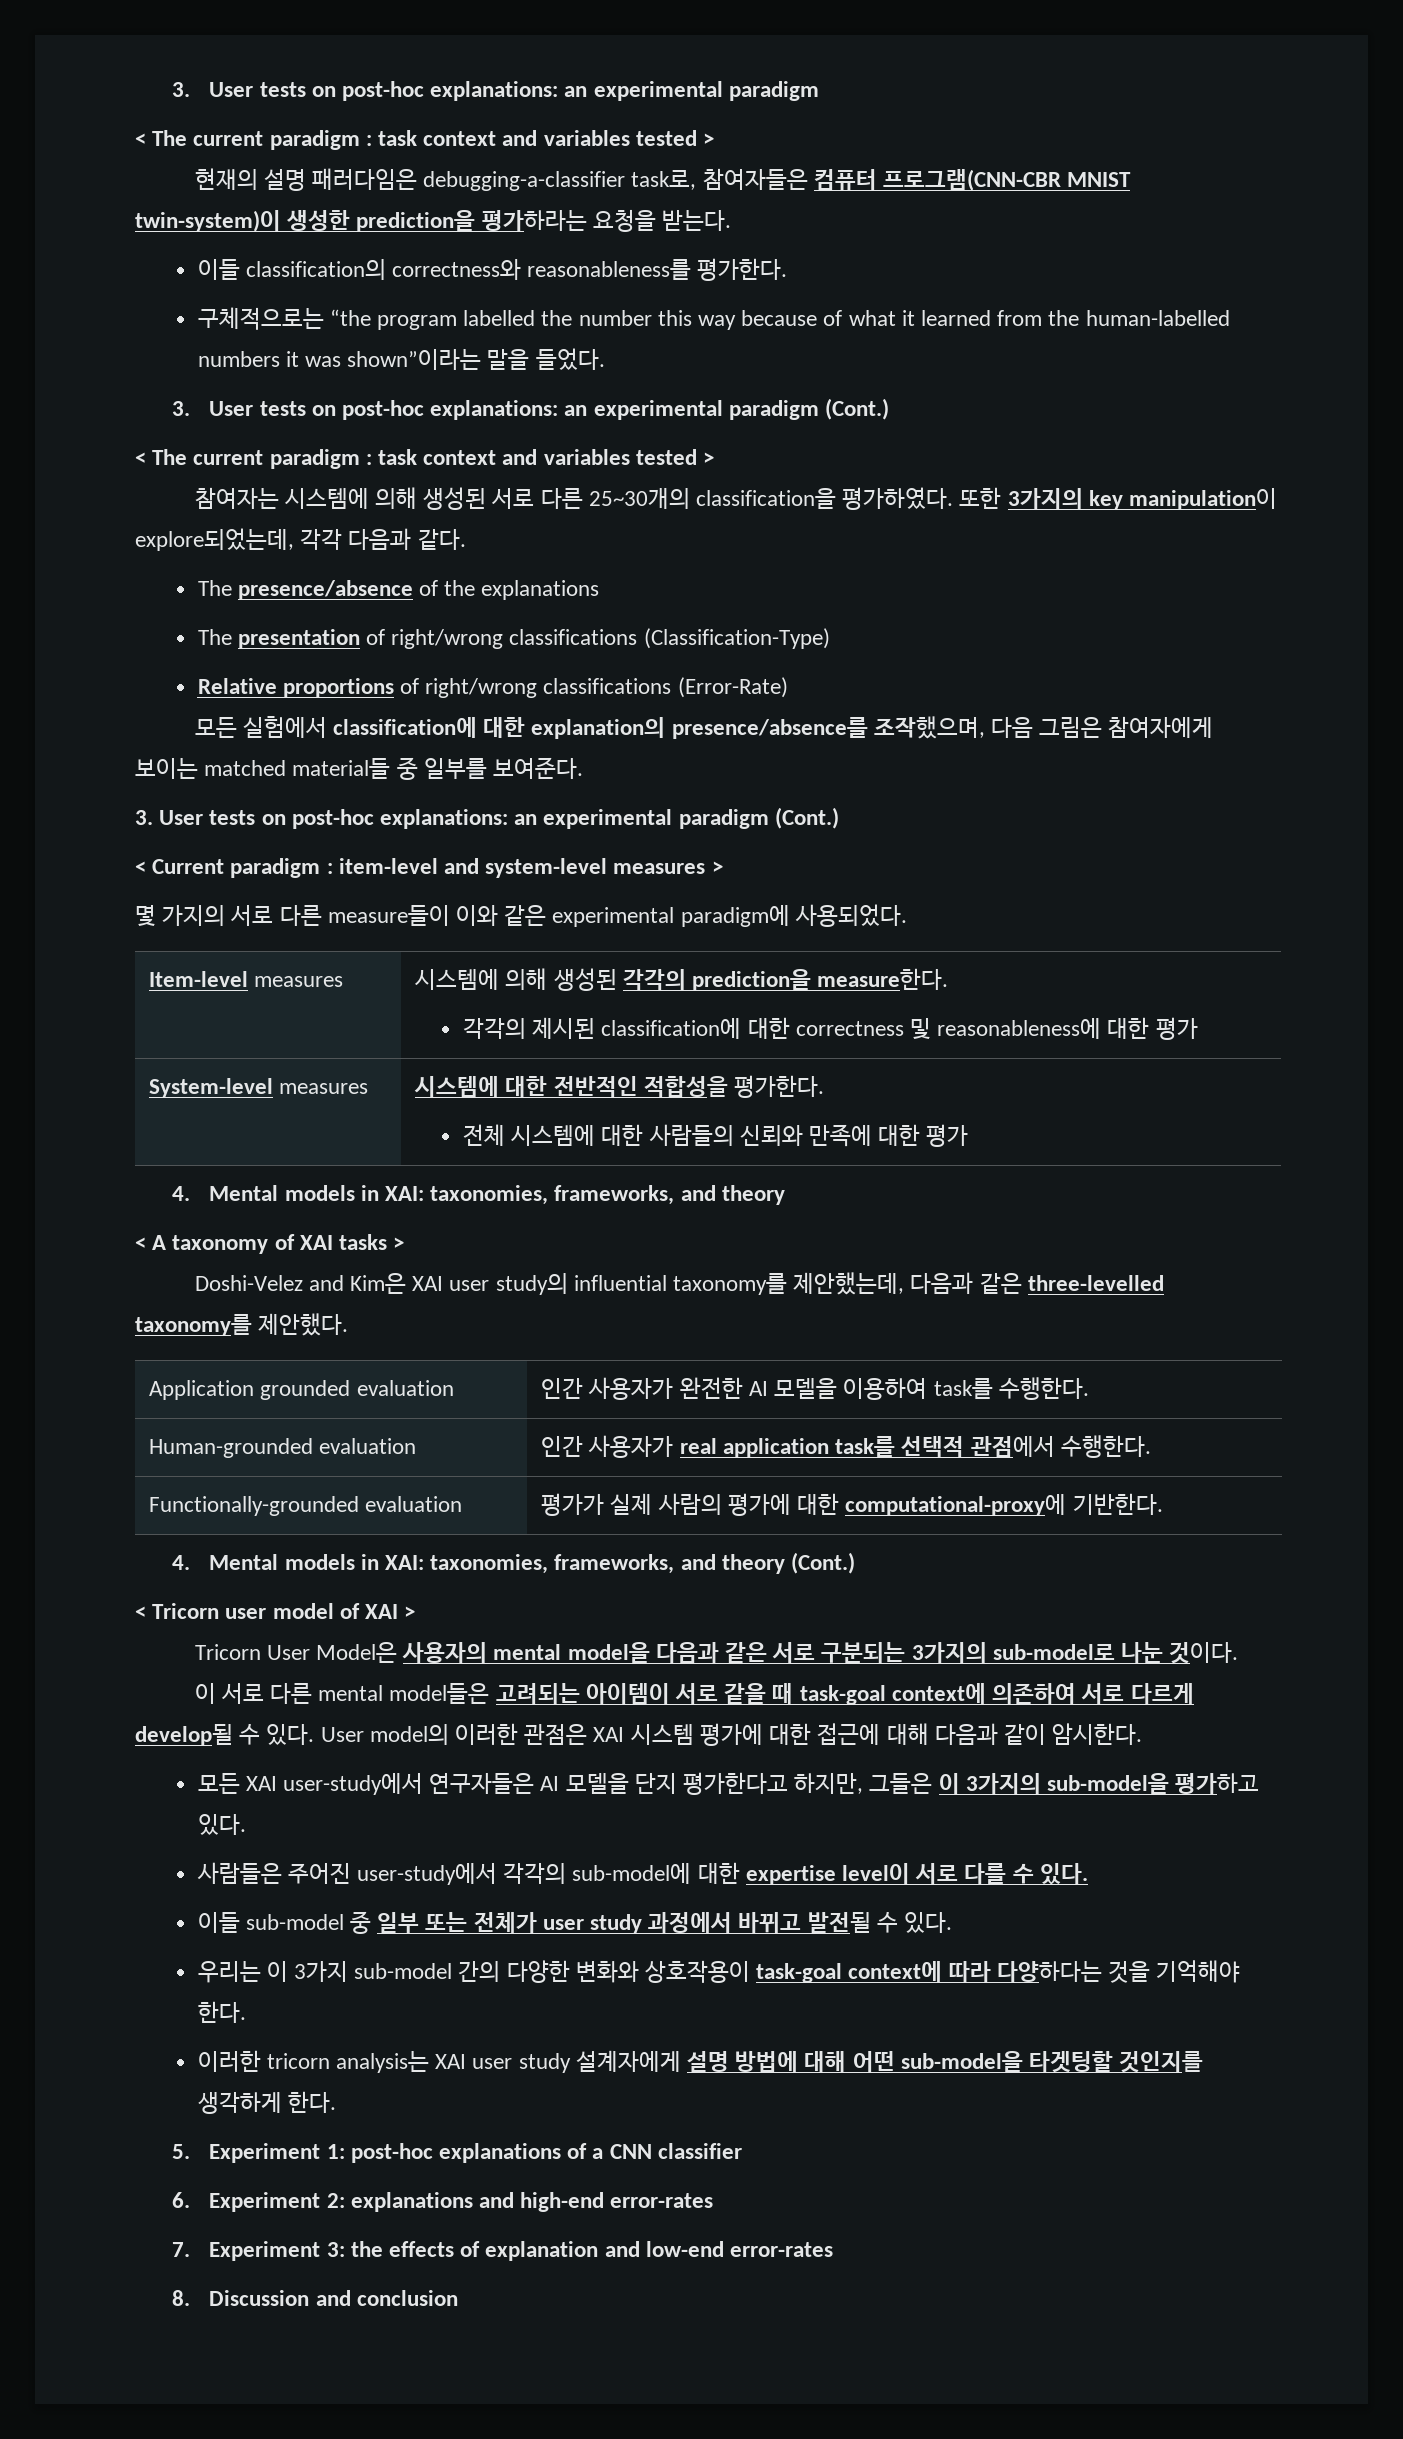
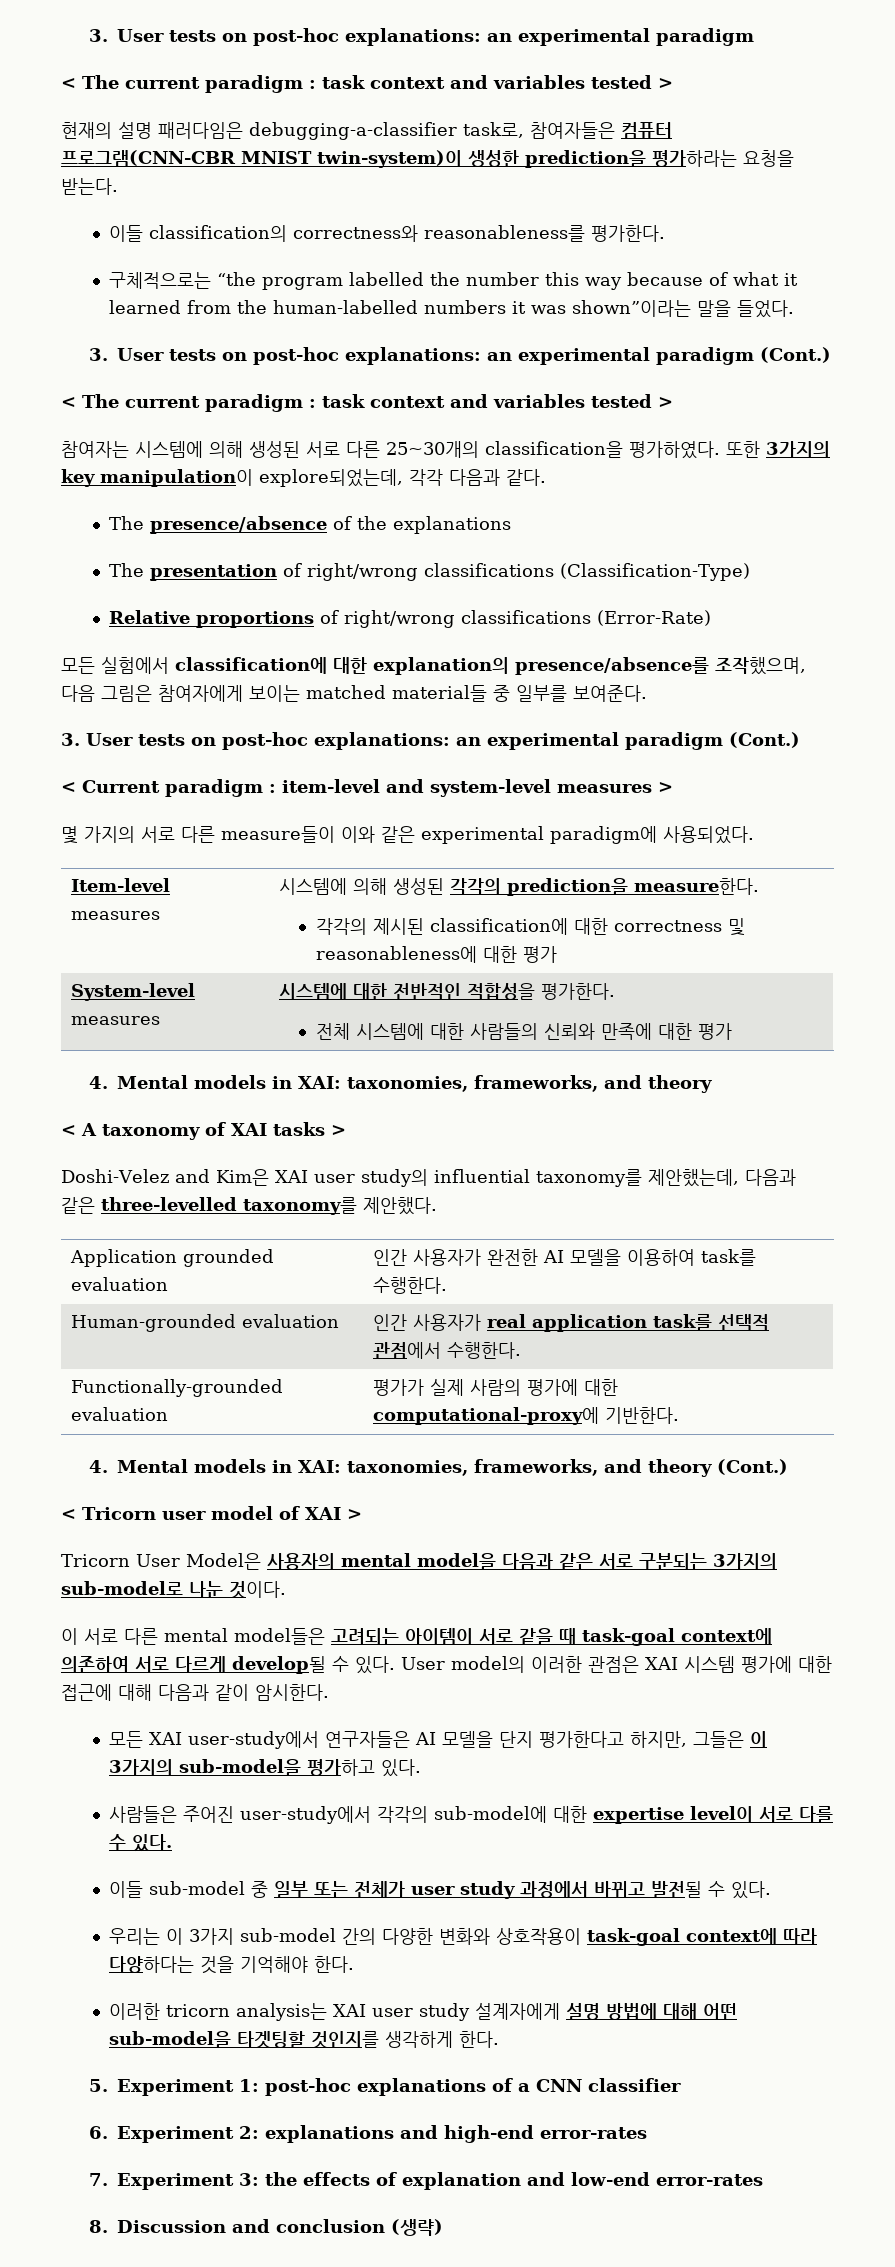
- 8. Discussion and conclusion
+ 8. Discussion and conclusion (생략)

